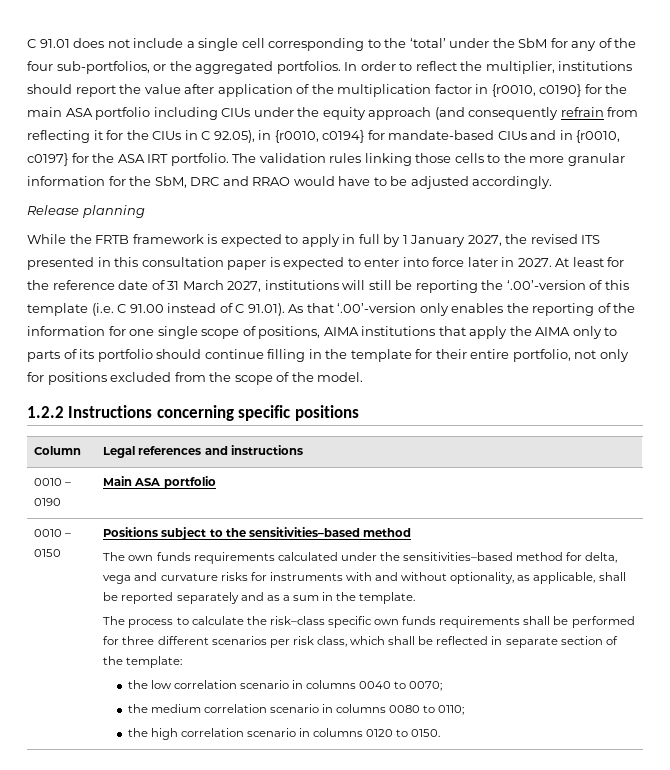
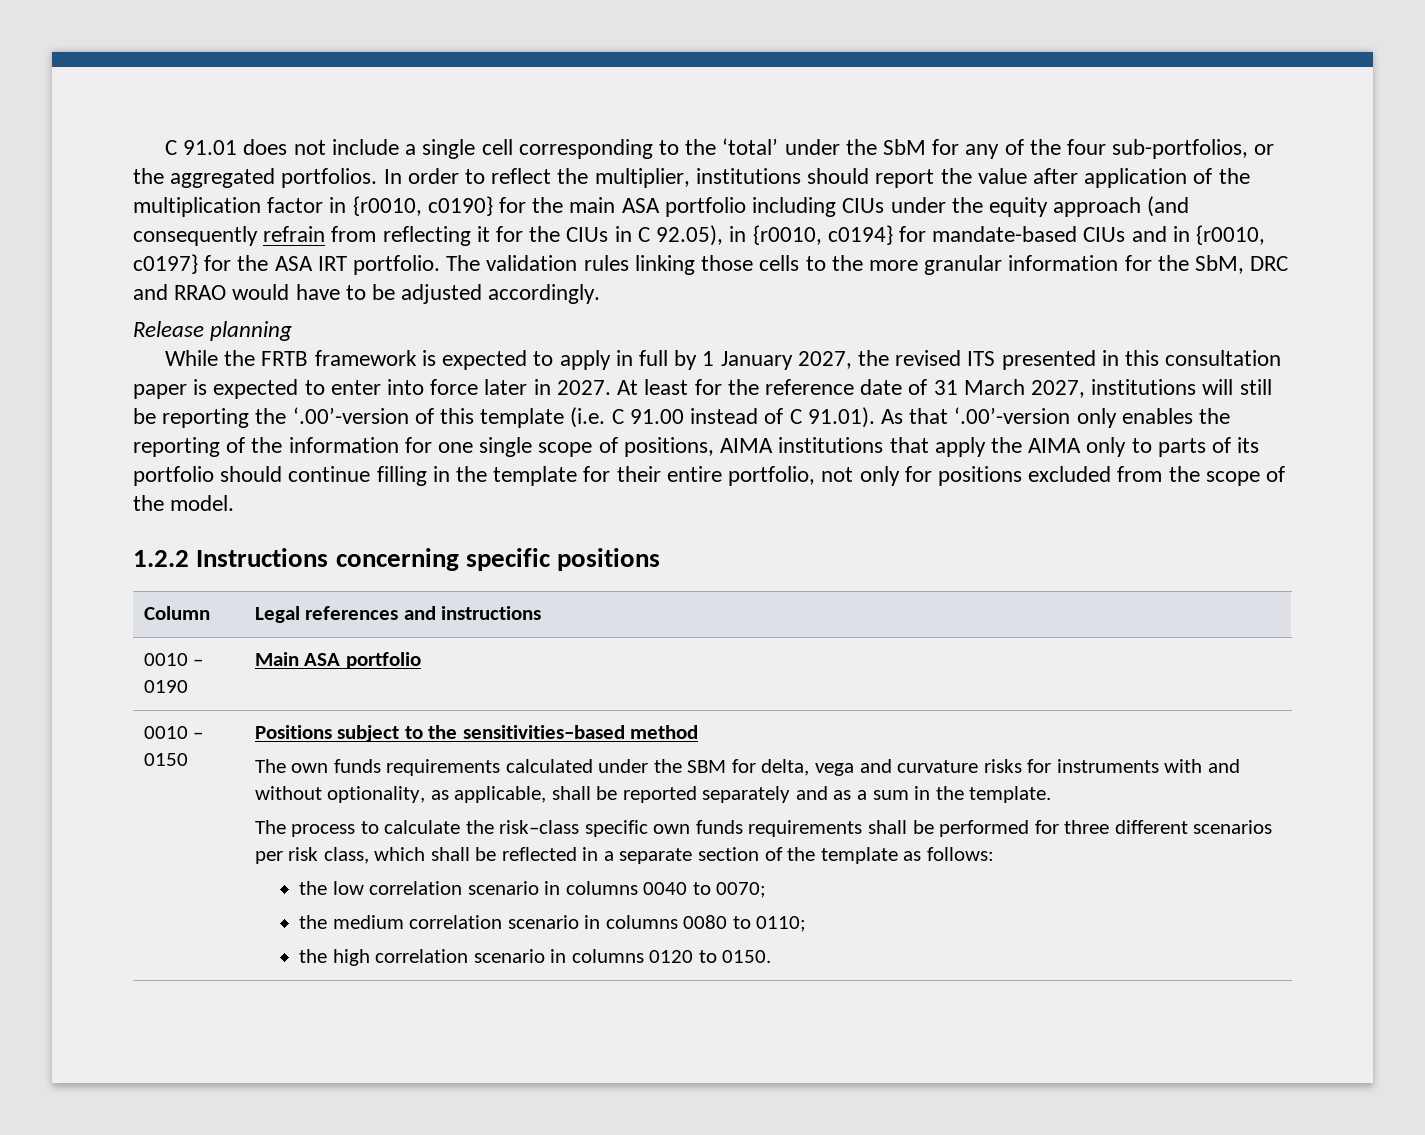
- The own funds requirements calculated under the sensitivities–based method for delta, vega and curvature risks for instruments with and without optionality, as applicable, shall be reported separately and as a sum in the template.
+ The own funds requirements calculated under the SBM for delta, vega and curvature risks for instruments with and without optionality, as applicable, shall be reported separately and as a sum in the template.
- The process to calculate the risk–class specific own funds requirements shall be performed for three different scenarios per risk class, which shall be reflected in separate section of the template:
+ The process to calculate the risk–class specific own funds requirements shall be performed for three different scenarios per risk class, which shall be reflected in a separate section of the template as follows:

